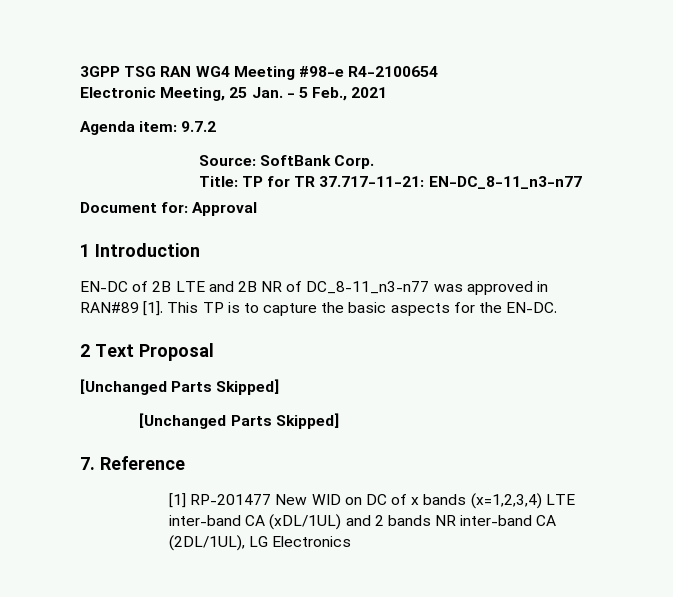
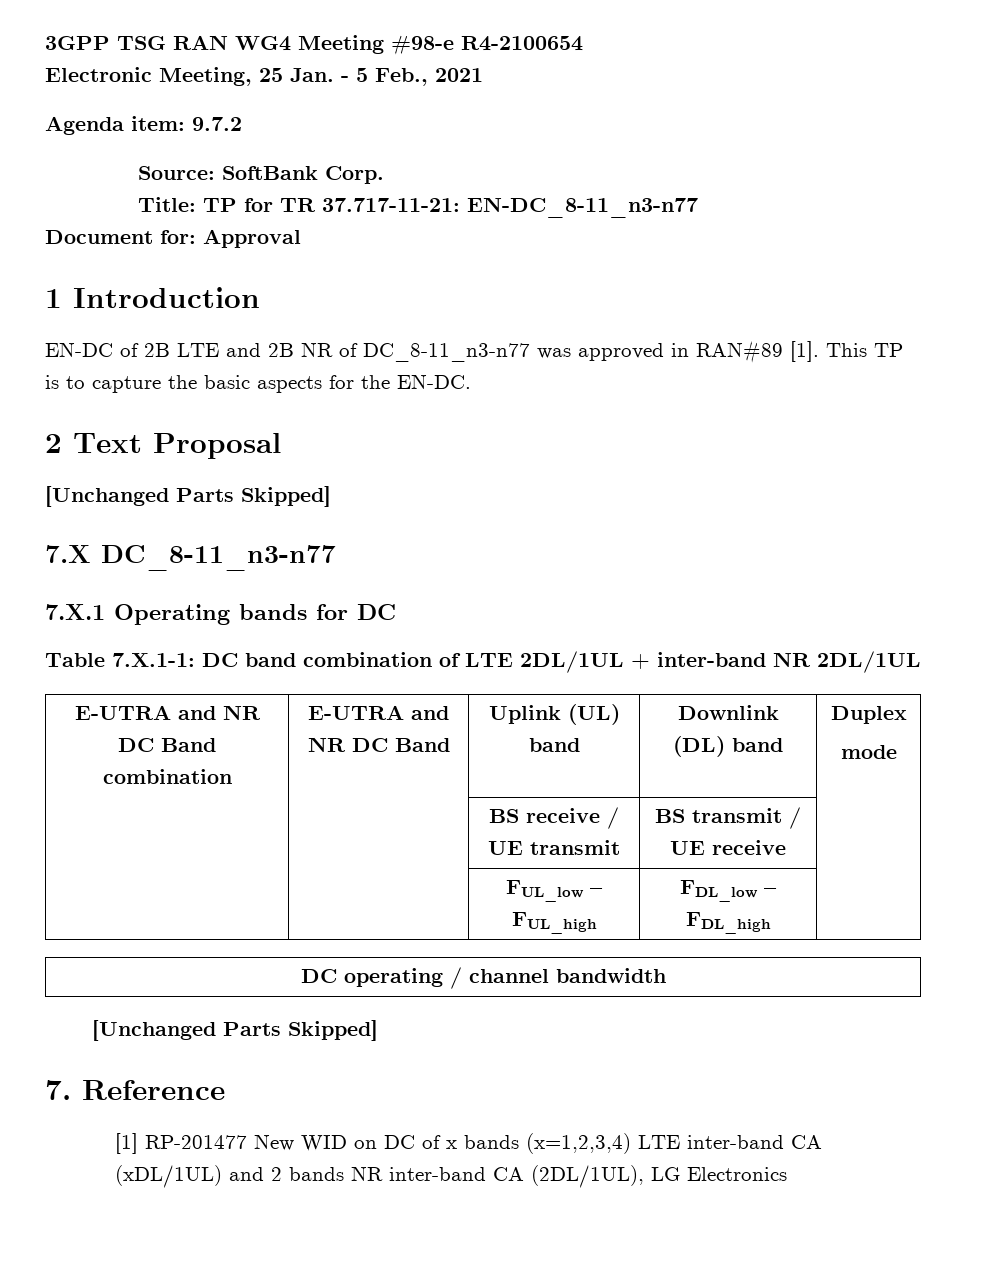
+ 7.X DC_8-11_n3-n77
+ 7.X.1 Operating bands for DC
+ Table 7.X.1-1: DC band combination of LTE 2DL/1UL + inter-band NR 2DL/1UL
+ E-UTRA and NR DC Band combination | E-UTRA and NR DC Band | Uplink (UL) band | Downlink (DL) band | Duplex
+ mode
+ | | BS receive / UE transmit | BS transmit / UE receive |
+ | | FUL_low – FUL_high | FDL_low – FDL_high |
+ DC operating / channel bandwidth

